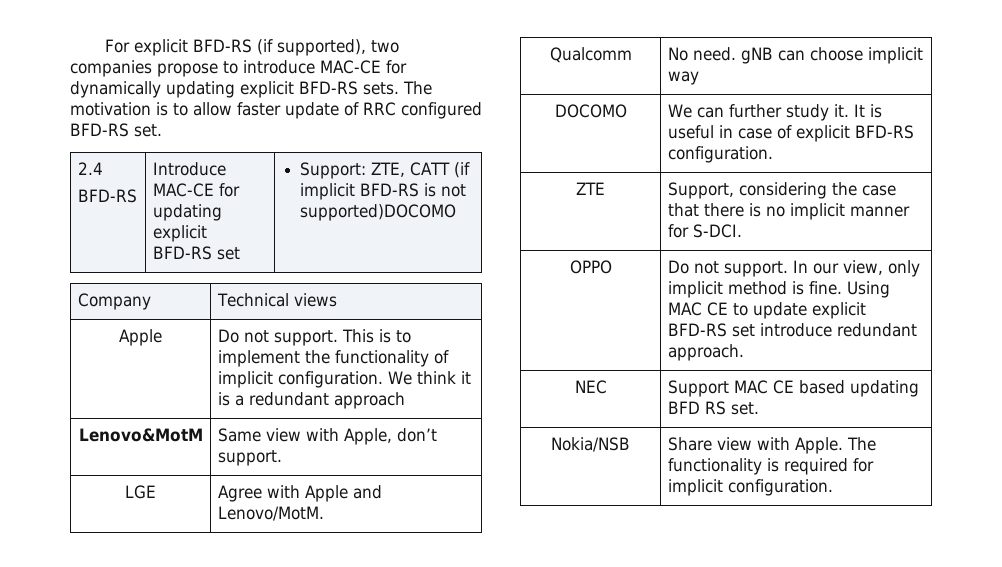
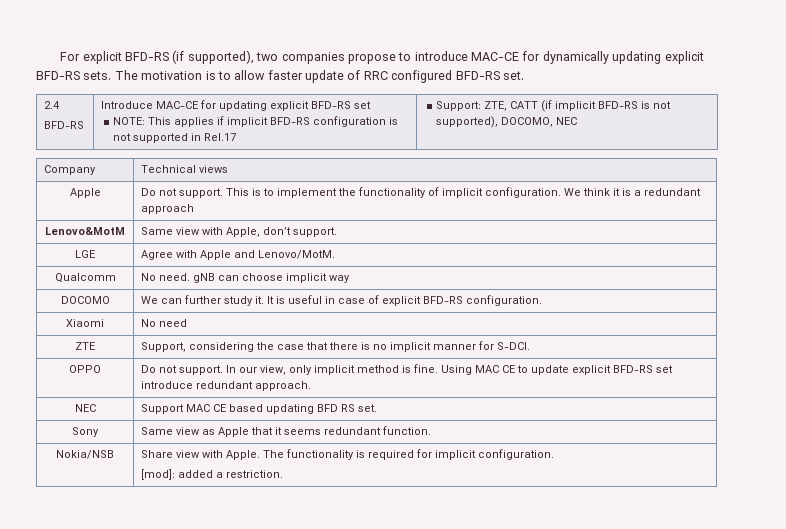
  2.4
- BFD-RS | Introduce MAC-CE for updating explicit BFD-RS set | Support: ZTE, CATT (if implicit BFD-RS is not supported)DOCOMO
+ BFD-RS | Introduce MAC-CE for updating explicit BFD-RS set
+ NOTE: This applies if implicit BFD-RS configuration is not supported in Rel.17 | Support: ZTE, CATT (if implicit BFD-RS is not supported), DOCOMO, NEC
+ Xiaomi | No need
+ Sony | Same view as Apple that it seems redundant function.
  Nokia/NSB | Share view with Apple. The functionality is required for implicit configuration.
+ [mod]: added a restriction.

